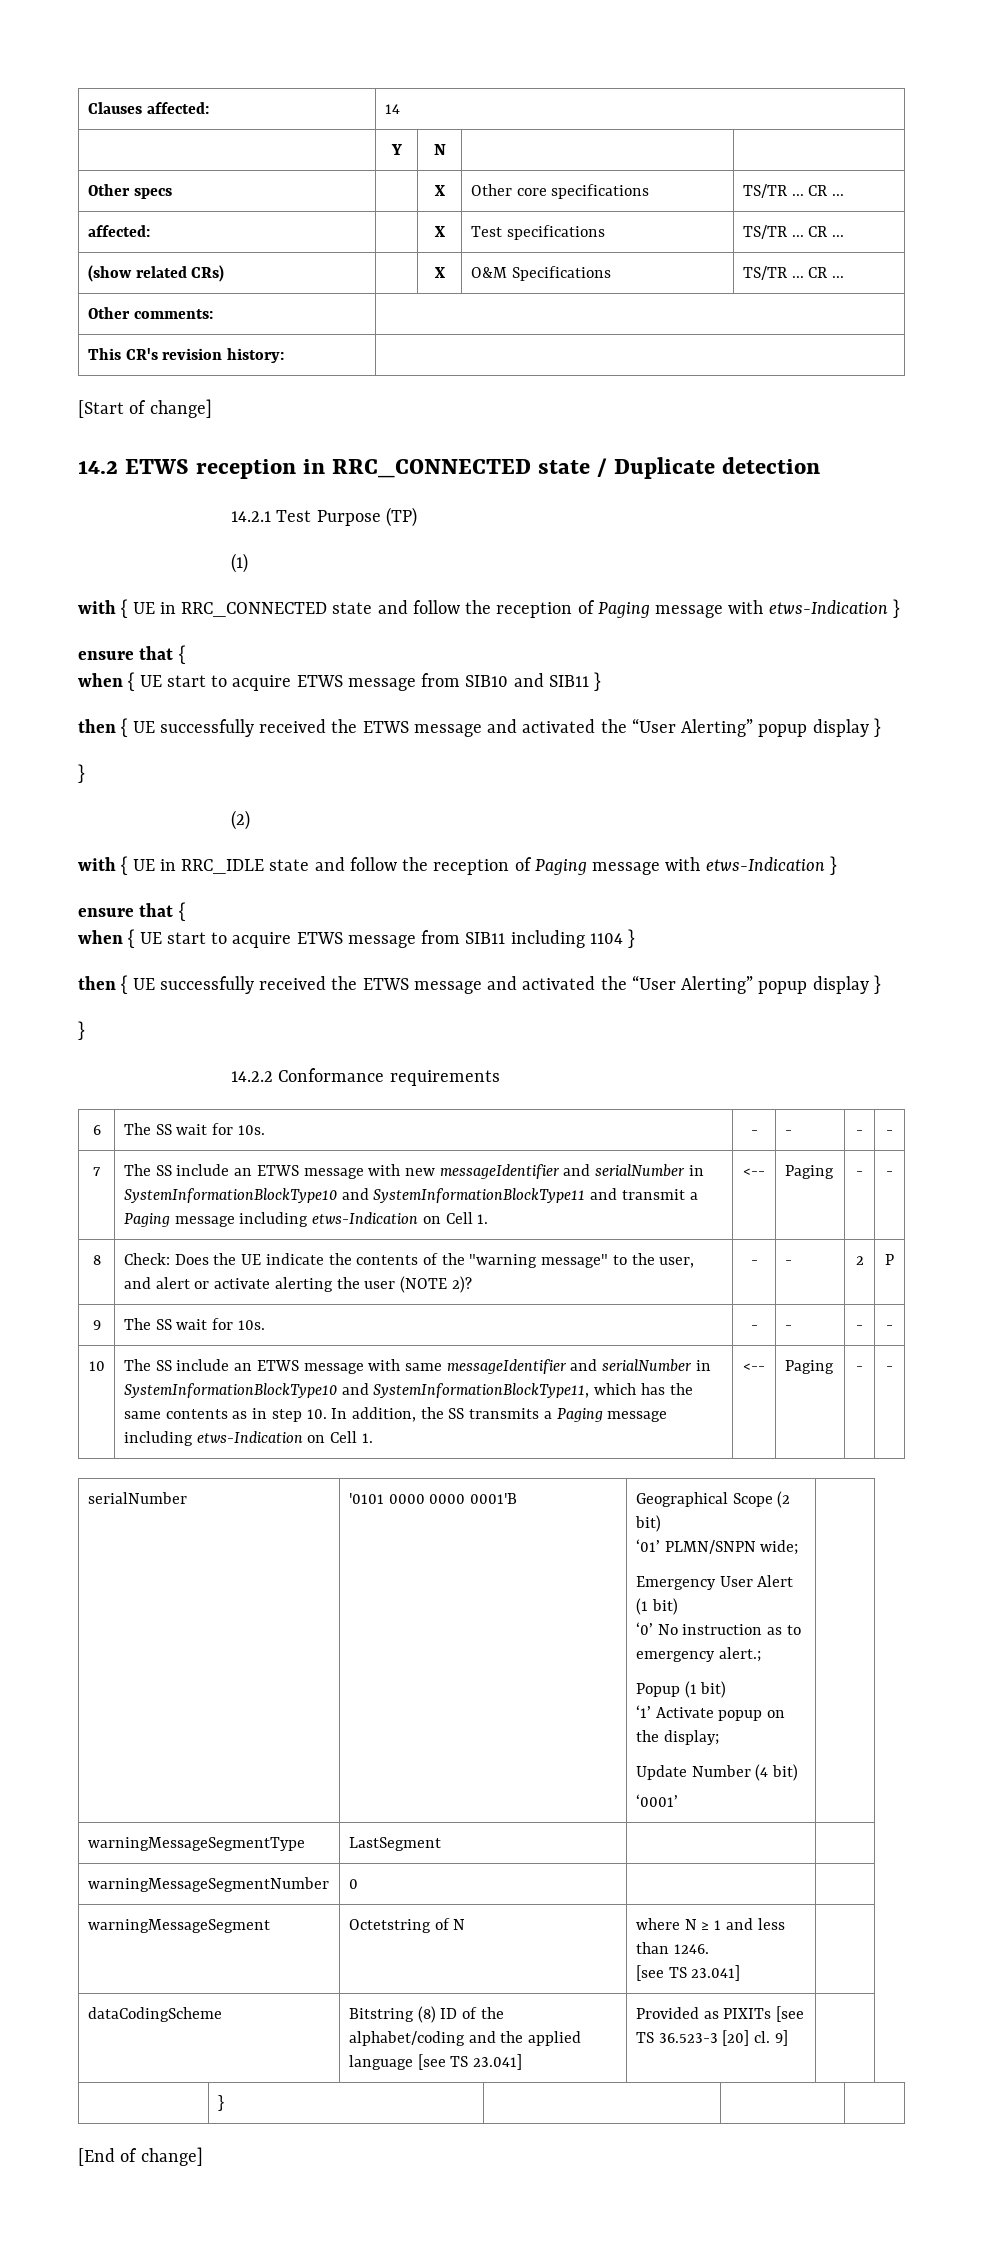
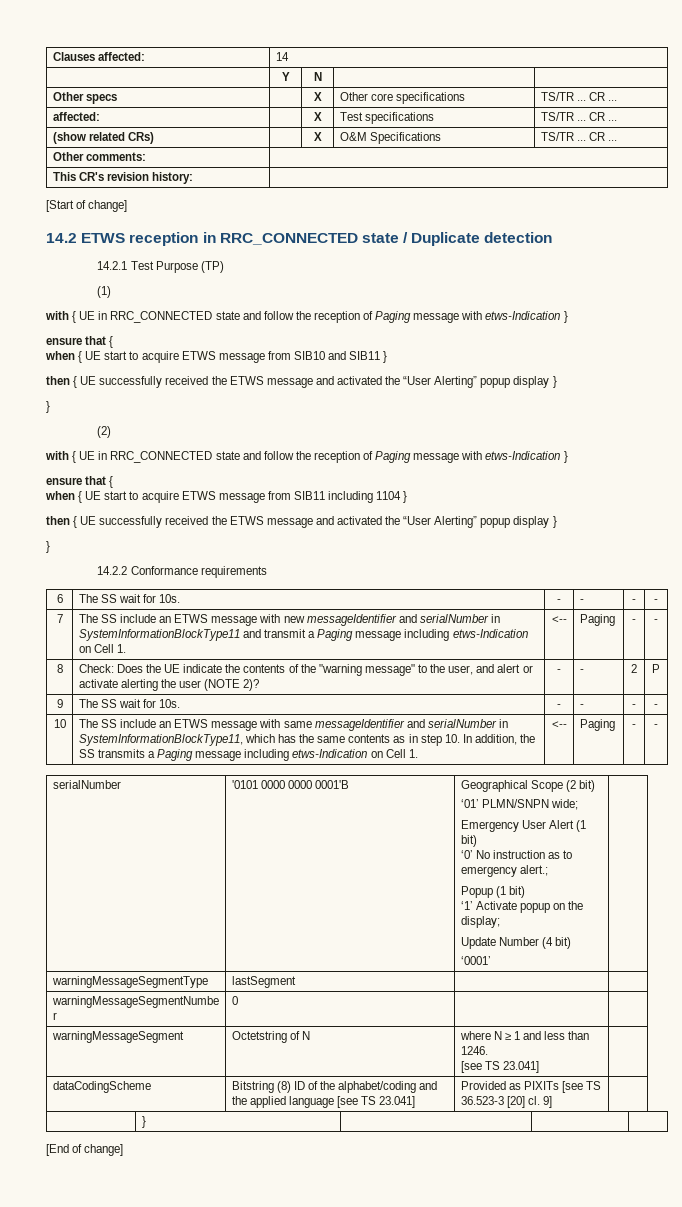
  (2)
- with { UE in RRC_IDLE state and follow the reception of Paging message with etws-Indication }
+ with { UE in RRC_CONNECTED state and follow the reception of Paging message with etws-Indication }
- 7 | The SS include an ETWS message with new messageIdentifier and serialNumber in SystemInformationBlockType10 and SystemInformationBlockType11 and transmit a Paging message including etws-Indication on Cell 1. | <-- | Paging | - | -
+ 7 | The SS include an ETWS message with new messageIdentifier and serialNumber in SystemInformationBlockType11 and transmit a Paging message including etws-Indication on Cell 1. | <-- | Paging | - | -
- The SS include an ETWS message with same messageIdentifier and serialNumber in SystemInformationBlockType10 and SystemInformationBlockType11, which has the same contents as in step 10. In addition, the SS transmits a Paging message including etws-Indication on Cell 1.
+ The SS include an ETWS message with same messageIdentifier and serialNumber in SystemInformationBlockType11, which has the same contents as in step 10. In addition, the SS transmits a Paging message including etws-Indication on Cell 1.
- warningMessageSegmentType | LastSegment | |
+ warningMessageSegmentType | lastSegment | |

